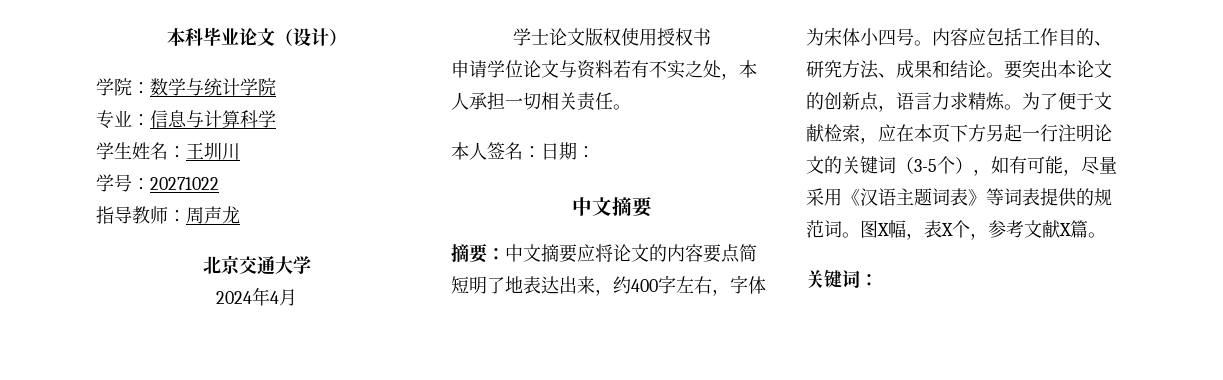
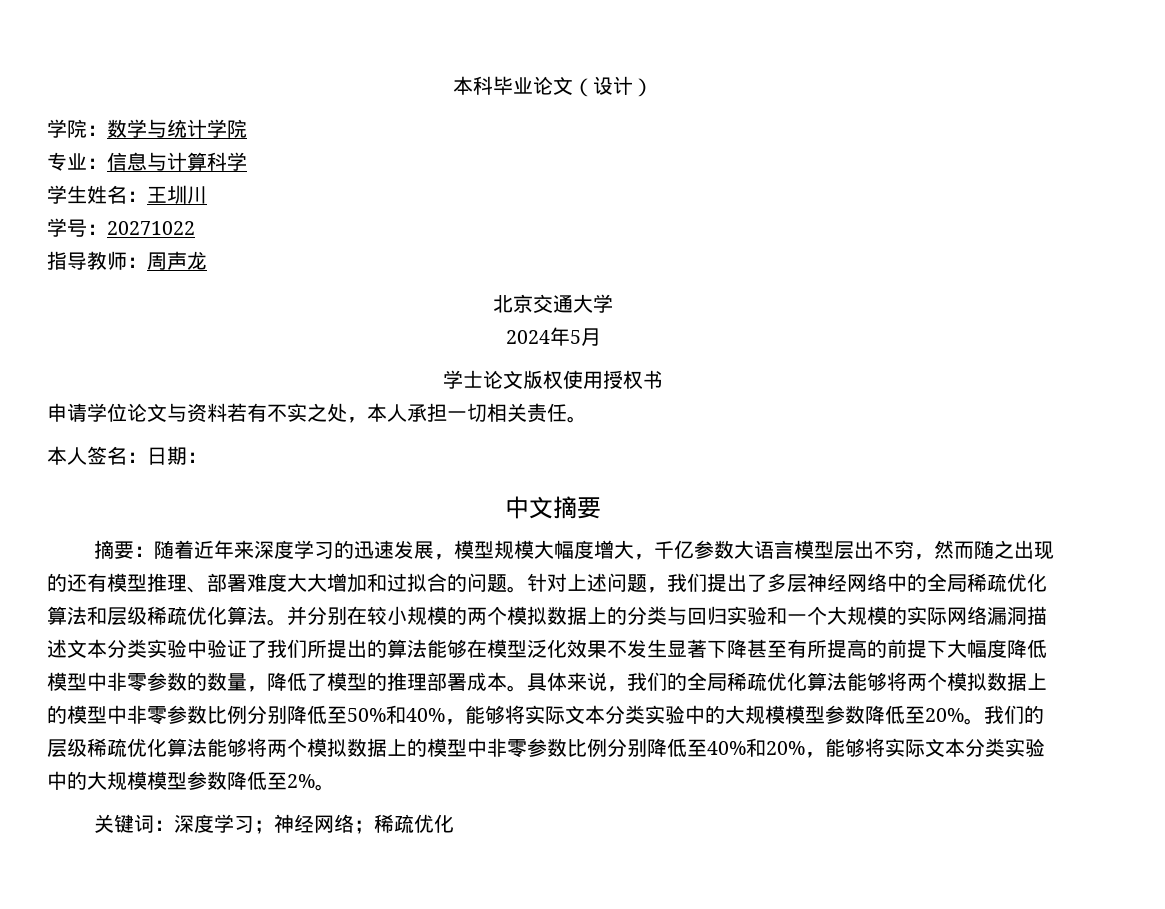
- 2024年4月
+ 2024年5月
- 摘要：中文摘要应将论文的内容要点简短明了地表达出来，约400字左右，字体为宋体小四号。内容应包括工作目的、研究方法、成果和结论。要突出本论文的创新点，语言力求精炼。为了便于文献检索，应在本页下方另起一行注明论文的关键词（3-5个），如有可能，尽量采用《汉语主题词表》等词表提供的规范词。图X幅，表X个，参考文献X篇。
- 关键词：
+ 摘要：随着近年来深度学习的迅速发展，模型规模大幅度增大，千亿参数大语言模型层出不穷，然而随之出现的还有模型推理、部署难度大大增加和过拟合的问题。针对上述问题，我们提出了多层神经网络中的全局稀疏优化算法和层级稀疏优化算法。并分别在较小规模的两个模拟数据上的分类与回归实验和一个大规模的实际网络漏洞描述文本分类实验中验证了我们所提出的算法能够在模型泛化效果不发生显著下降甚至有所提高的前提下大幅度降低模型中非零参数的数量，降低了模型的推理部署成本。具体来说，我们的全局稀疏优化算法能够将两个模拟数据上的模型中非零参数比例分别降低至50%和40%，能够将实际文本分类实验中的大规模模型参数降低至20%。我们的层级稀疏优化算法能够将两个模拟数据上的模型中非零参数比例分别降低至40%和20%，能够将实际文本分类实验中的大规模模型参数降低至2%。
+ 关键词：深度学习；神经网络；稀疏优化

